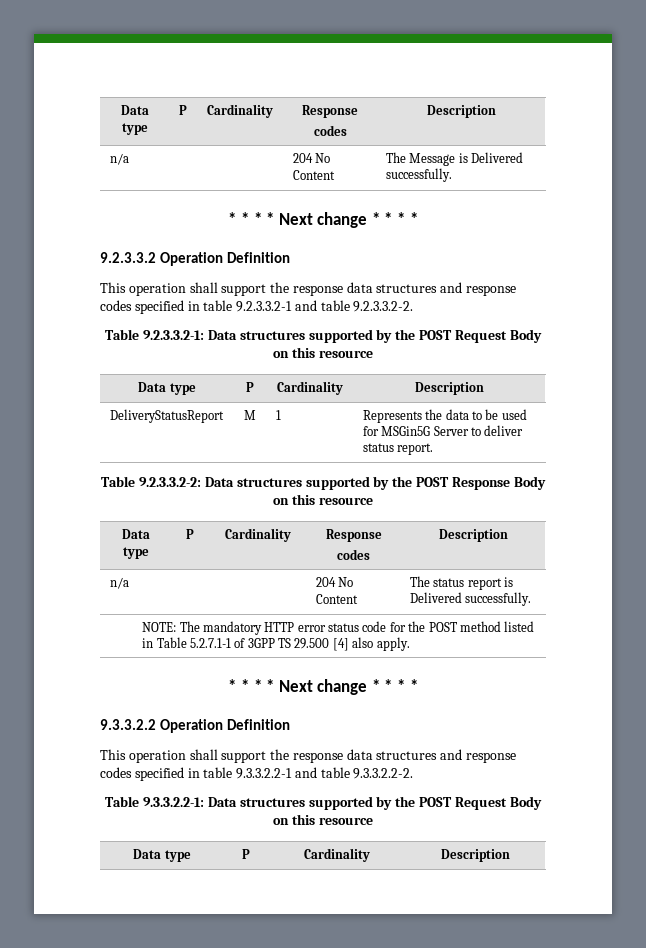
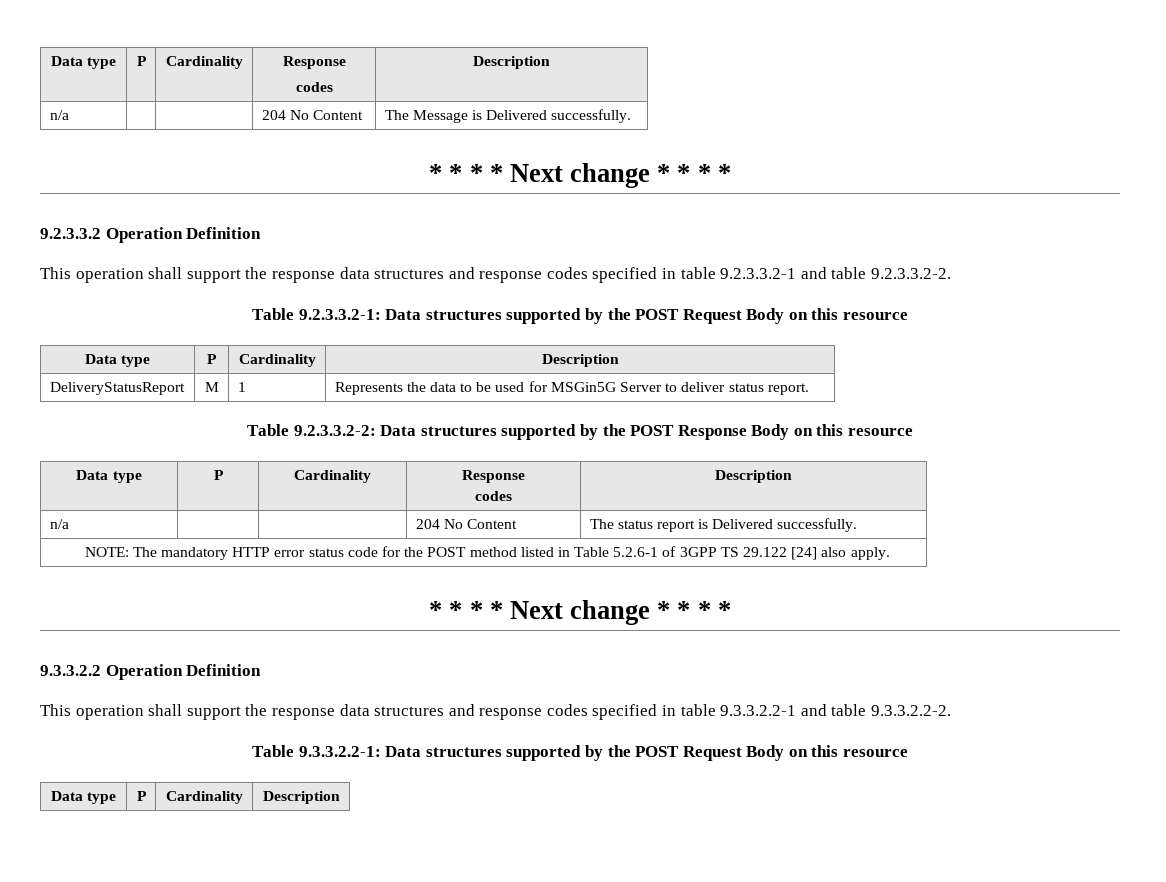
- NOTE: The mandatory HTTP error status code for the POST method listed in Table 5.2.7.1-1 of 3GPP TS 29.500 [4] also apply.
+ NOTE: The mandatory HTTP error status code for the POST method listed in Table 5.2.6-1 of 3GPP TS 29.122 [24] also apply.

